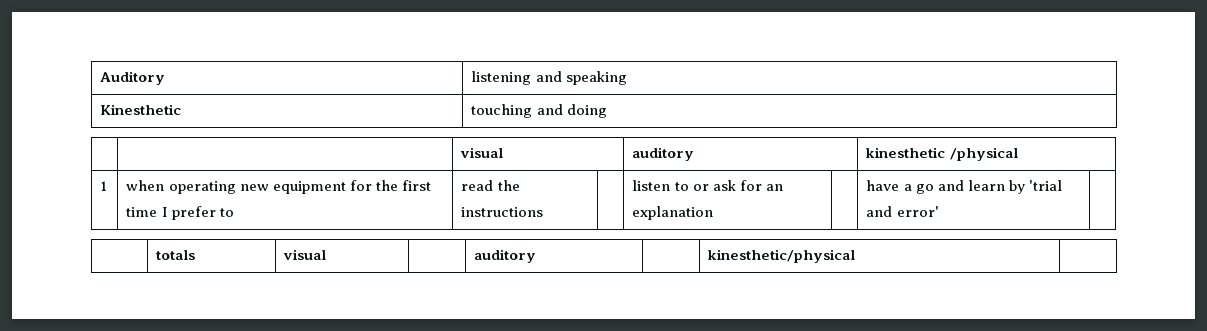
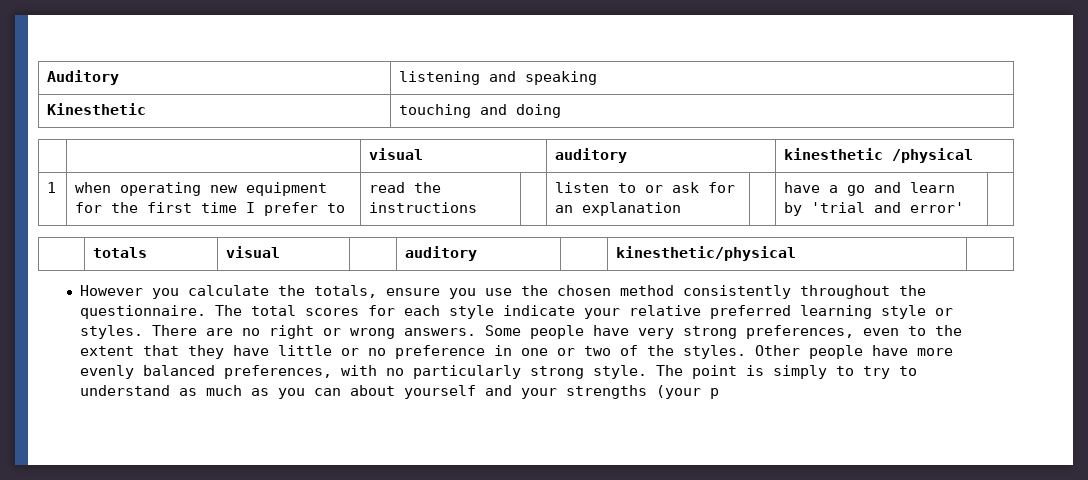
+ However you calculate the totals, ensure you use the chosen method consistently throughout the questionnaire. The total scores for each style indicate your relative preferred learning style or styles. There are no right or wrong answers. Some people have very strong preferences, even to the extent that they have little or no preference in one or two of the styles. Other people have more evenly balanced preferences, with no particularly strong style. The point is simply to try to understand as much as you can about yourself and your strengths (your p

